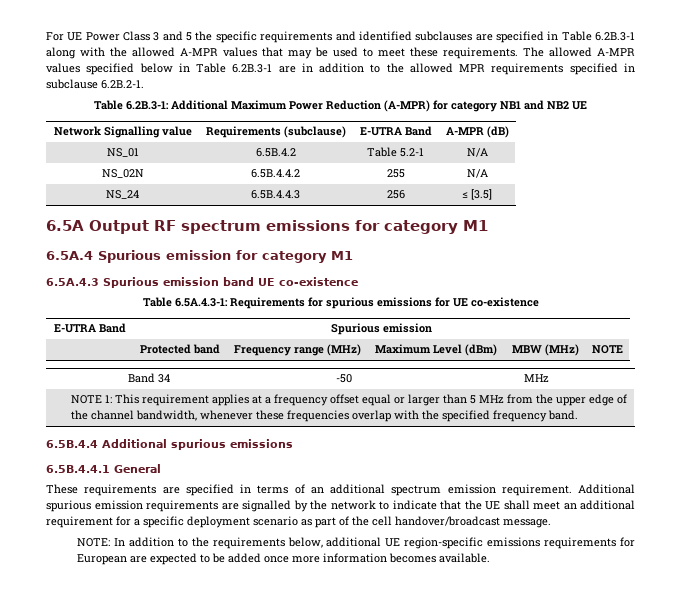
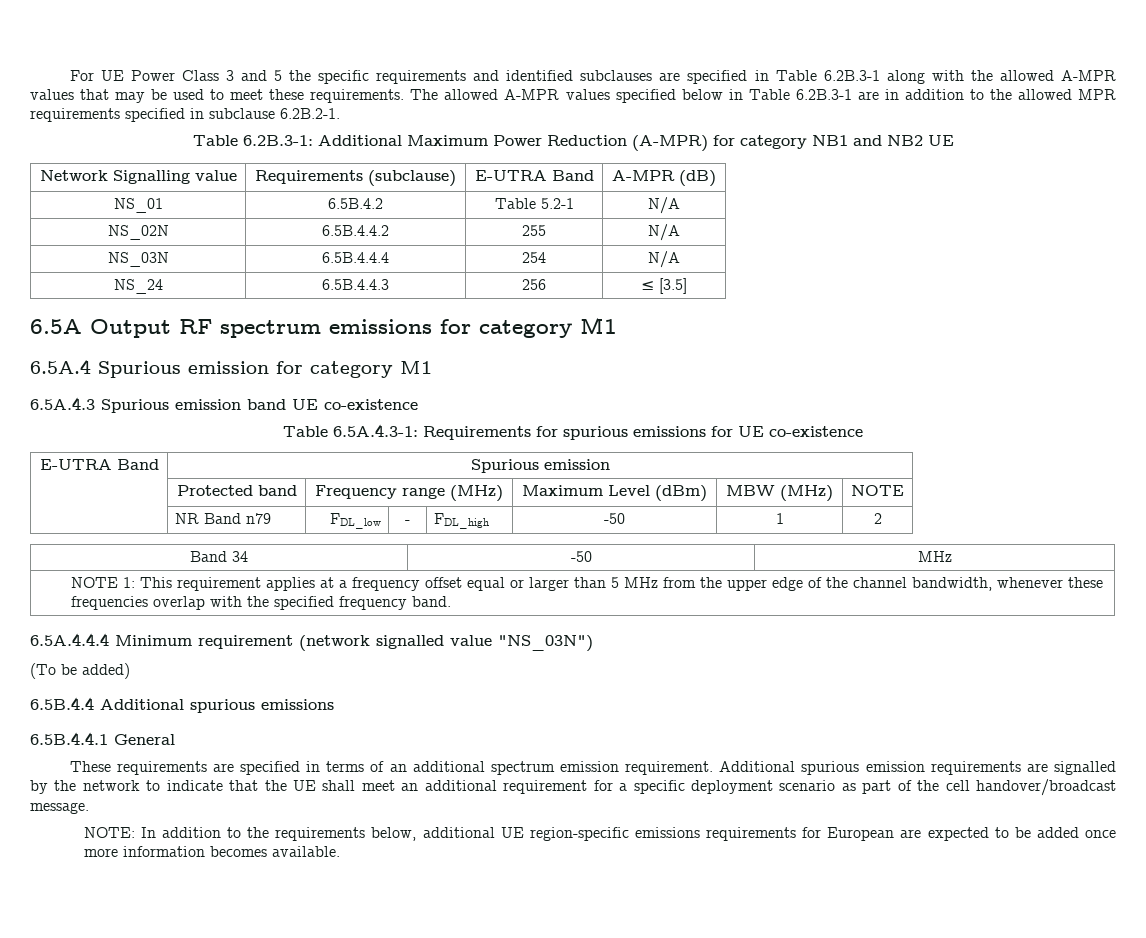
+ NS_03N | 6.5B.4.4.4 | 254 | N/A
+ | NR Band n79 | FDL_low | - | FDL_high | -50 | 1 | 2
+ 6.5A.4.4.4 Minimum requirement (network signalled value "NS_03N")
+ (To be added)

